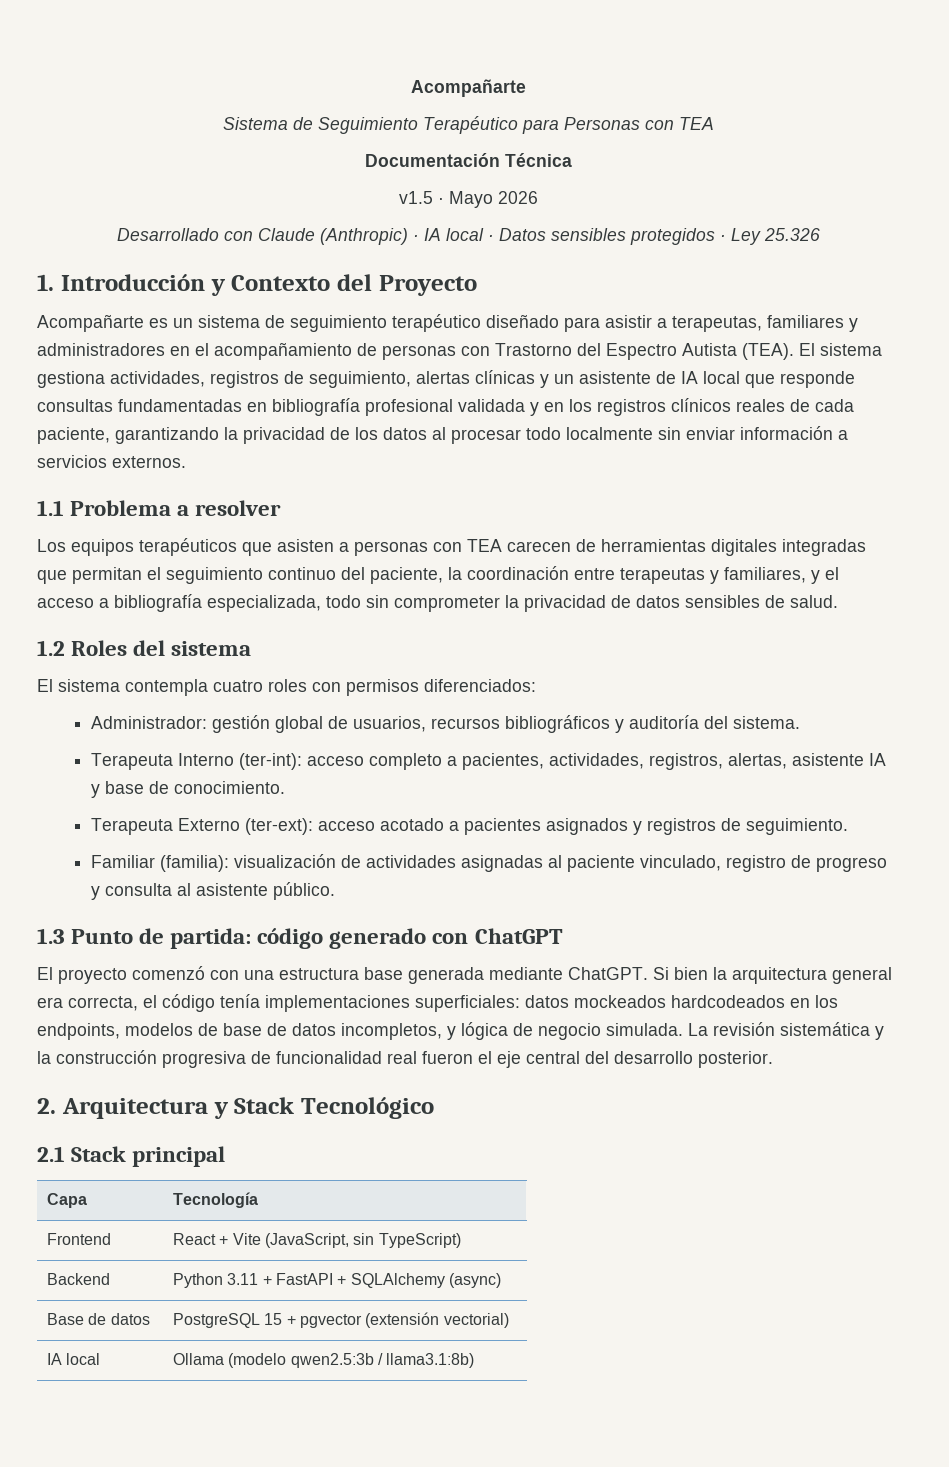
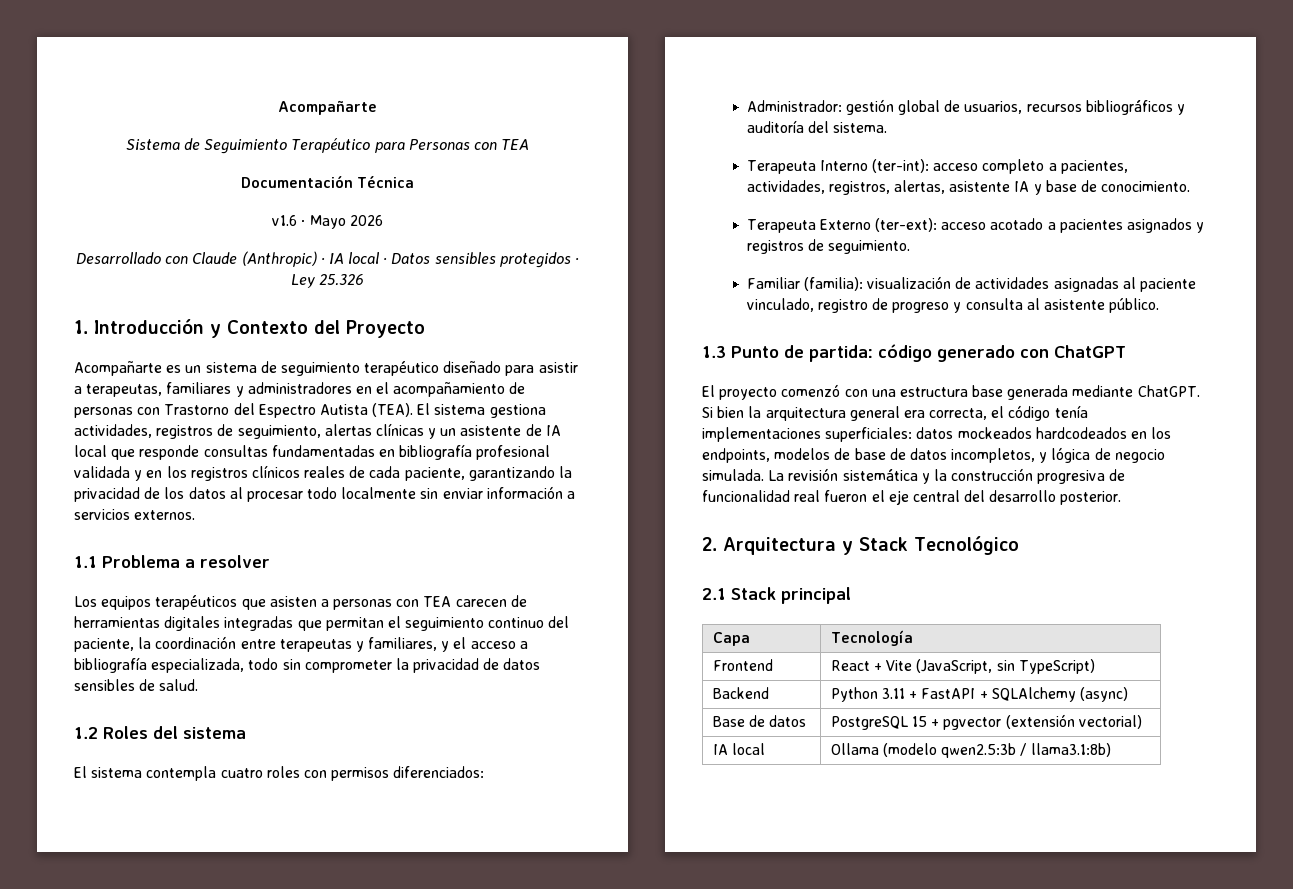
- v1.5 · Mayo 2026
+ v1.6 · Mayo 2026

